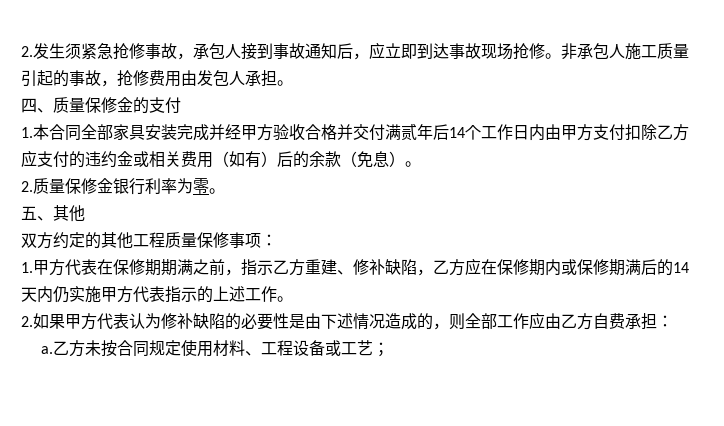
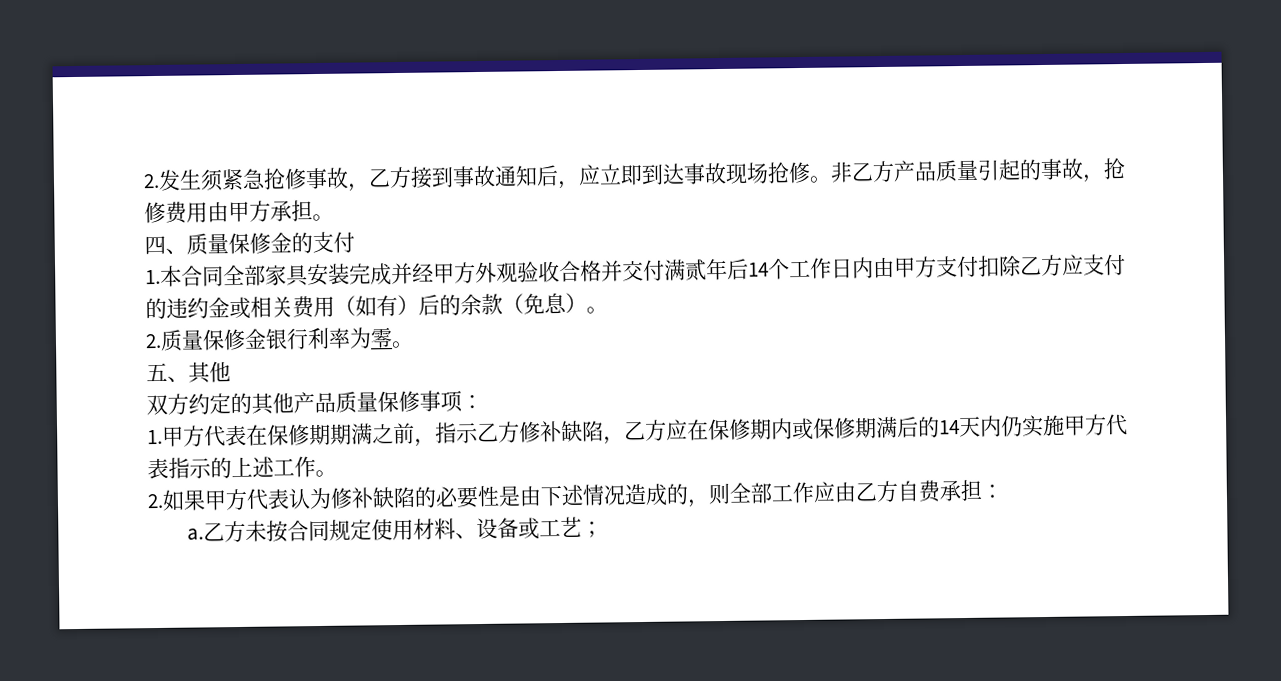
- 2.发生须紧急抢修事故，承包人接到事故通知后，应立即到达事故现场抢修。
+ 2.发生须紧急抢修事故，乙方接到事故通知后，应立即到达事故现场抢修。
- 非承包人施工质量引起的事故，抢修费用由发包人承担。
+ 非乙方产品质量引起的事故，抢修费用由甲方承担。
- 1.本合同全部家具安装完成并经甲方验收合格并交付满贰年后14个工作日内由甲方支付扣除乙方应支付的违约金或相关费用（如有）后的余款（免息）。
+ 1.本合同全部家具安装完成并经甲方外观验收合格并交付满贰年后14个工作日内由甲方支付扣除乙方应支付的违约金或相关费用（如有）后的余款（免息）。
- 双方约定的其他工程质量保修事项：
+ 双方约定的其他产品质量保修事项：
- 1.甲方代表在保修期期满之前，指示乙方重建、修补缺陷，乙方应在保修期内或保修期满后的14天内仍实施甲方代表指示的上述工作。
+ 1.甲方代表在保修期期满之前，指示乙方修补缺陷，乙方应在保修期内或保修期满后的14天内仍实施甲方代表指示的上述工作。
- 乙方未按合同规定使用材料、工程设备或工艺；
+ 乙方未按合同规定使用材料、设备或工艺；

